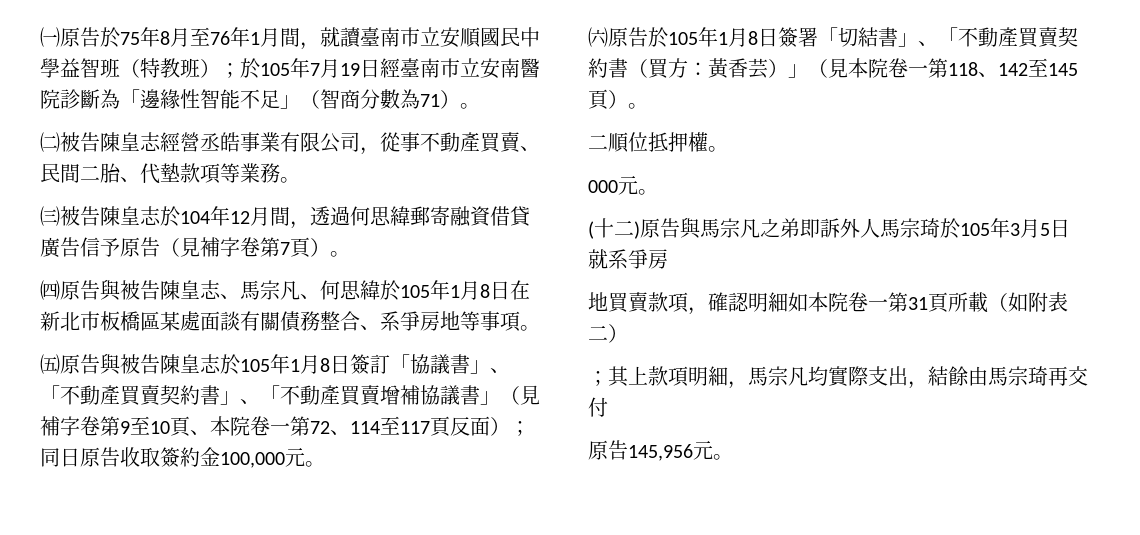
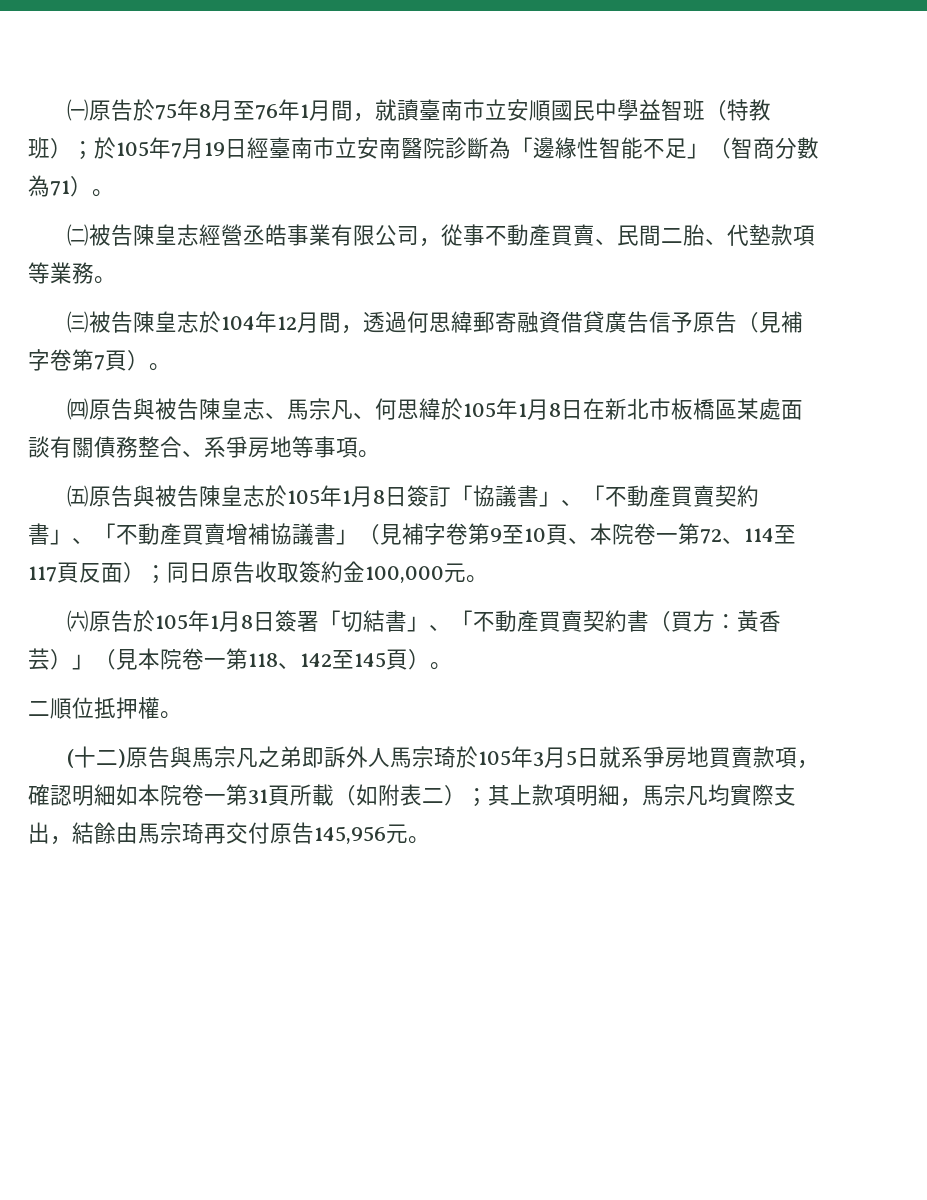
- 000元。
- (十二)原告與馬宗凡之弟即訴外人馬宗琦於105年3月5日就系爭房
- 地買賣款項，確認明細如本院卷一第31頁所載（如附表二）
- ；其上款項明細，馬宗凡均實際支出，結餘由馬宗琦再交付
- 原告145,956元。
+ (十二)原告與馬宗凡之弟即訴外人馬宗琦於105年3月5日就系爭房地買賣款項，確認明細如本院卷一第31頁所載（如附表二）；其上款項明細，馬宗凡均實際支出，結餘由馬宗琦再交付原告145,956元。

